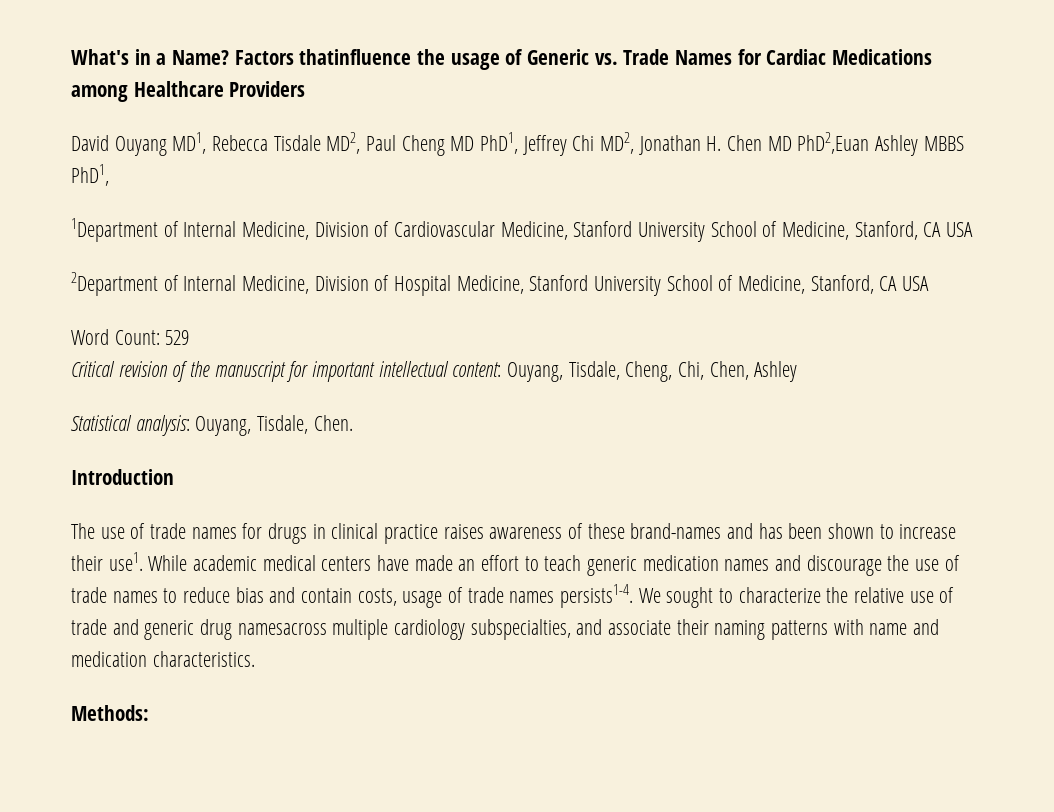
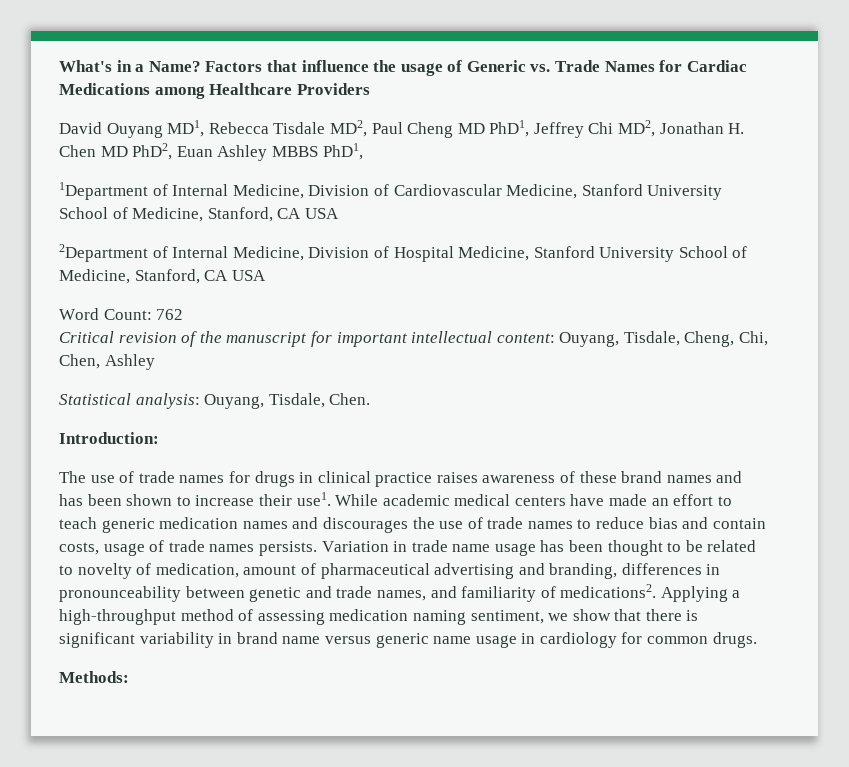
- Factors thatinfluence the usage of Generic vs. Trade Names for Cardiac Medications among Healthcare Providers
+ Factors that influence the usage of Generic vs. Trade Names for Cardiac Medications among Healthcare Providers
- David Ouyang MD1, Rebecca Tisdale MD2, Paul Cheng MD PhD1, Jeffrey Chi MD2, Jonathan H. Chen MD PhD2,Euan Ashley MBBS PhD1,
+ David Ouyang MD1, Rebecca Tisdale MD2, Paul Cheng MD PhD1, Jeffrey Chi MD2, Jonathan H. Chen MD PhD2, Euan Ashley MBBS PhD1,
- Word Count: 529
+ Word Count: 762
- Introduction
+ Introduction:
- The use of trade names for drugs in clinical practice raises awareness of these brand-names and has been shown to increase their use1.
+ The use of trade names for drugs in clinical practice raises awareness of these brand names and has been shown to increase their use1.
- While academic medical centers have made an effort to teach generic medication names and discourage the use of trade names to reduce bias and contain costs, usage of trade names persists1-4. We sought to characterize the relative use of trade and generic drug namesacross multiple cardiology subspecialties, and associate their naming patterns with name and medication characteristics.
+ While academic medical centers have made an effort to teach generic medication names and discourages the use of trade names to reduce bias and contain costs, usage of trade names persists. Variation in trade name usage has been thought to be related to novelty of medication, amount of pharmaceutical advertising and branding, differences in pronounceability between genetic and trade names, and familiarity of medications2. Applying a high-throughput method of assessing medication naming sentiment, we show that there is significant variability in brand name versus generic name usage in cardiology for common drugs.

